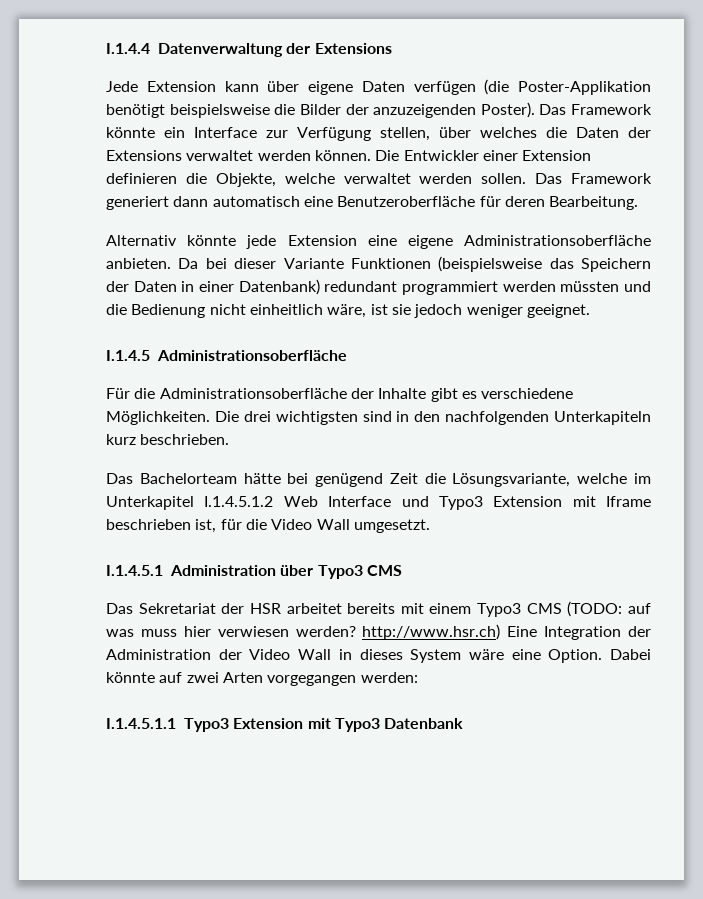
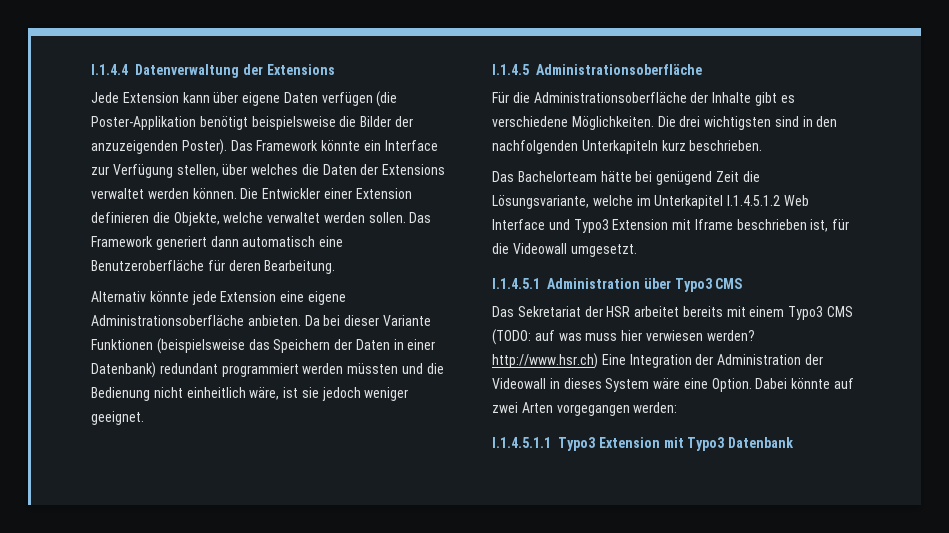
- Das Bachelorteam hätte bei genügend Zeit die Lösungsvariante, welche im Unterkapitel I.1.4.5.1.2 Web Interface und Typo3 Extension mit Iframe beschrieben ist, für die Video Wall umgesetzt.
+ Das Bachelorteam hätte bei genügend Zeit die Lösungsvariante, welche im Unterkapitel I.1.4.5.1.2 Web Interface und Typo3 Extension mit Iframe beschrieben ist, für die Videowall umgesetzt.
- Das Sekretariat der HSR arbeitet bereits mit einem Typo3 CMS (TODO: auf was muss hier verwiesen werden? http://www.hsr.ch) Eine Integration der Administration der Video Wall in dieses System wäre eine Option.
+ Das Sekretariat der HSR arbeitet bereits mit einem Typo3 CMS (TODO: auf was muss hier verwiesen werden? http://www.hsr.ch) Eine Integration der Administration der Videowall in dieses System wäre eine Option.

